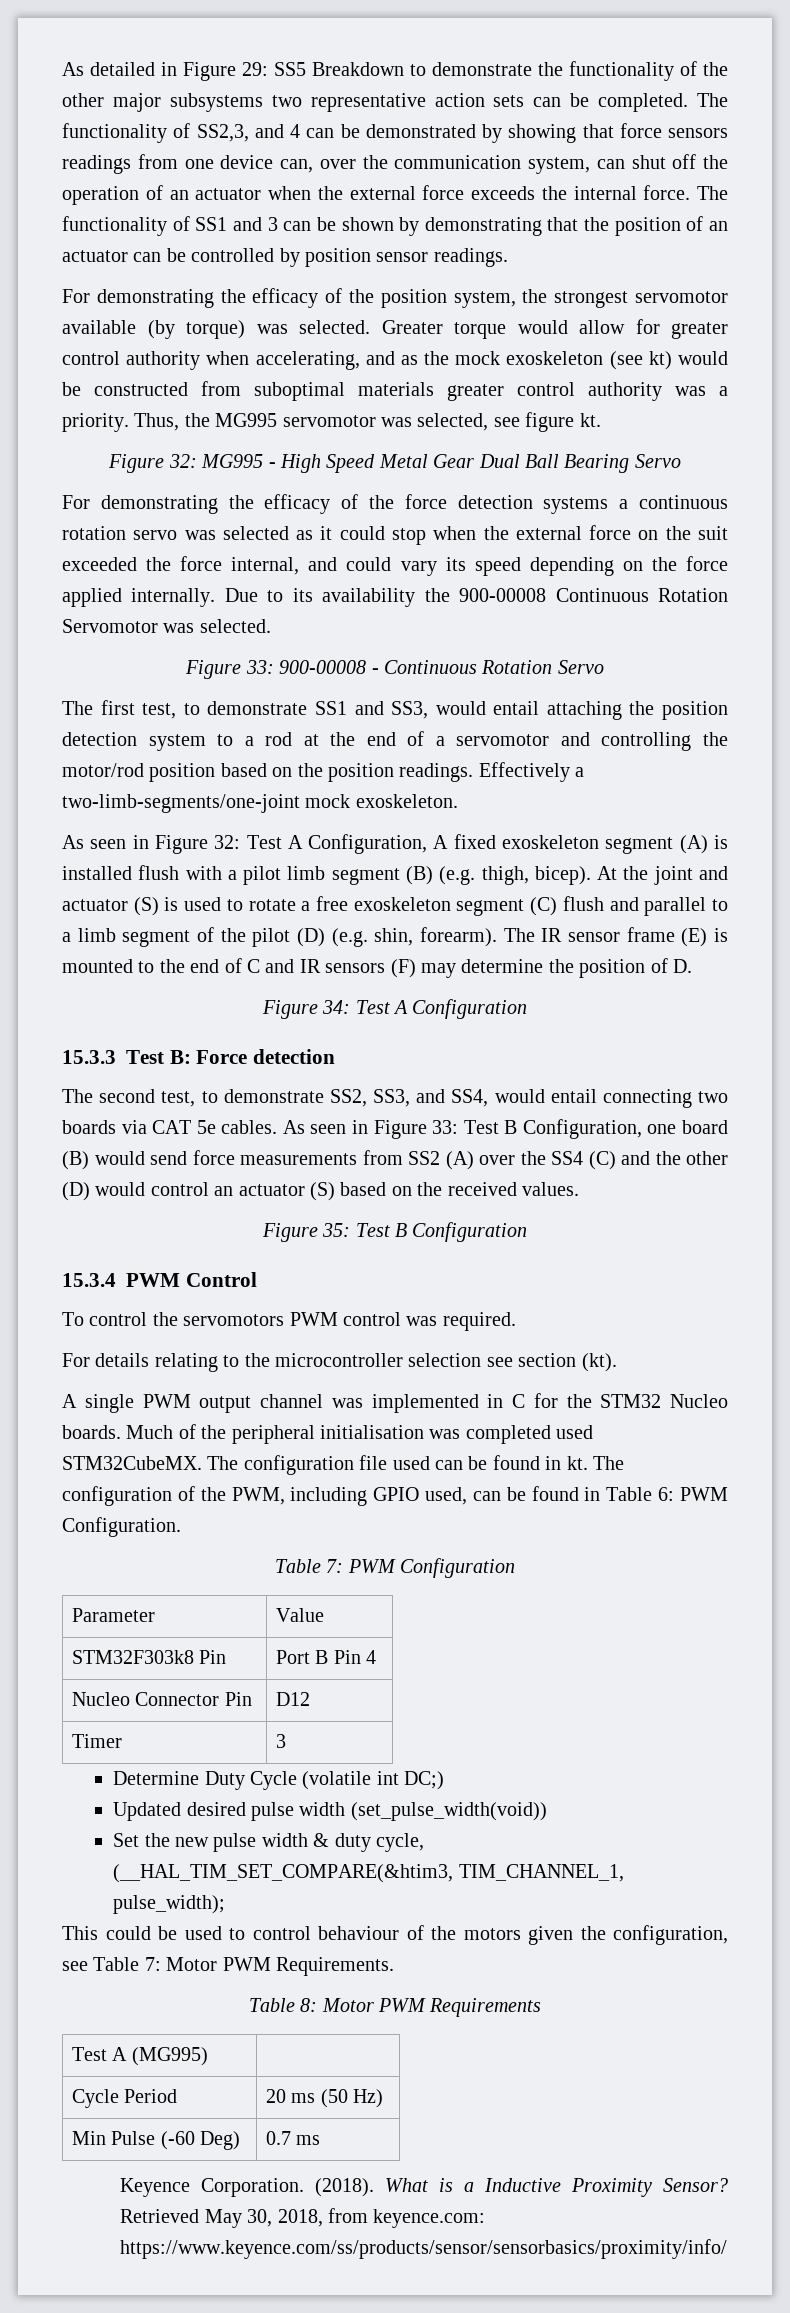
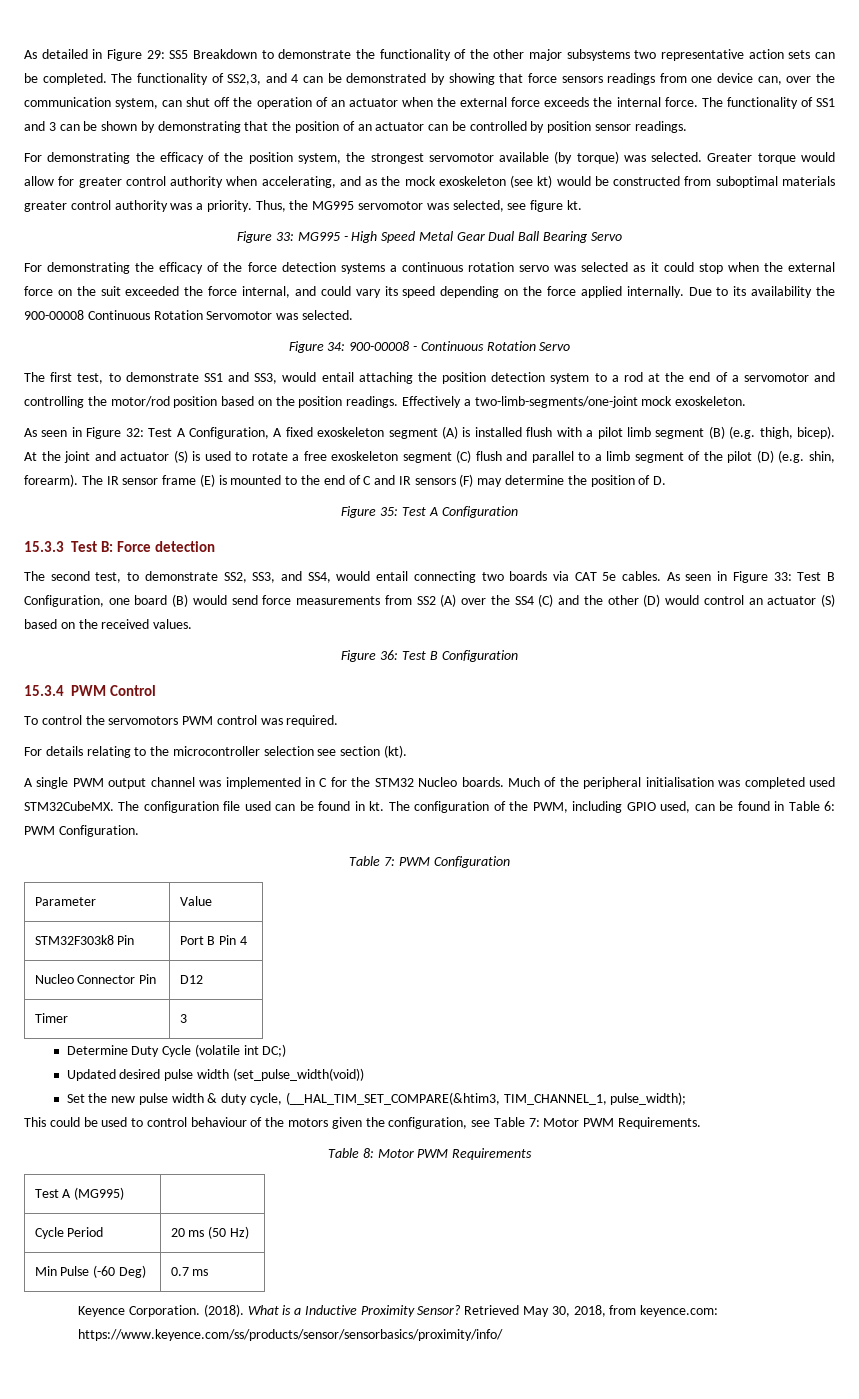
- Figure 32: MG995 - High Speed Metal Gear Dual Ball Bearing Servo
+ Figure 33: MG995 - High Speed Metal Gear Dual Ball Bearing Servo
- Figure 33: 900-00008 - Continuous Rotation Servo
+ Figure 34: 900-00008 - Continuous Rotation Servo
- Figure 34: Test A Configuration
+ Figure 35: Test A Configuration
- Figure 35: Test B Configuration
+ Figure 36: Test B Configuration

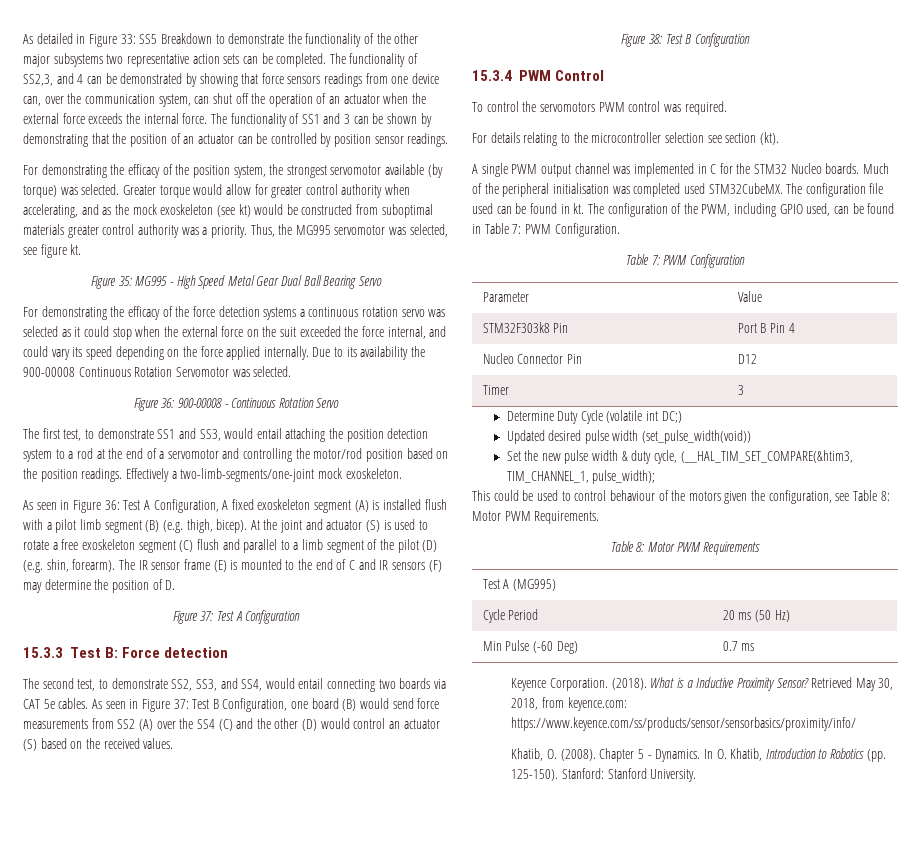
- As detailed in Figure 29: SS5 Breakdown to demonstrate the functionality of the other major subsystems two representative action sets can be completed.
+ As detailed in Figure 33: SS5 Breakdown to demonstrate the functionality of the other major subsystems two representative action sets can be completed.
- Figure 33: MG995 - High Speed Metal Gear Dual Ball Bearing Servo
+ Figure 35: MG995 - High Speed Metal Gear Dual Ball Bearing Servo
- Figure 34: 900-00008 - Continuous Rotation Servo
+ Figure 36: 900-00008 - Continuous Rotation Servo
- As seen in Figure 32: Test A Configuration, A fixed exoskeleton segment (A) is installed flush with a pilot limb segment (B) (e.g. thigh, bicep).
+ As seen in Figure 36: Test A Configuration, A fixed exoskeleton segment (A) is installed flush with a pilot limb segment (B) (e.g. thigh, bicep).
- Figure 35: Test A Configuration
+ Figure 37: Test A Configuration
- As seen in Figure 33: Test B Configuration, one board (B) would send force measurements from SS2 (A) over the SS4 (C) and the other (D) would control an actuator (S) based on the received values.
+ As seen in Figure 37: Test B Configuration, one board (B) would send force measurements from SS2 (A) over the SS4 (C) and the other (D) would control an actuator (S) based on the received values.
- Figure 36: Test B Configuration
+ Figure 38: Test B Configuration
- The configuration of the PWM, including GPIO used, can be found in Table 6: PWM Configuration.
+ The configuration of the PWM, including GPIO used, can be found in Table 7: PWM Configuration.
- This could be used to control behaviour of the motors given the configuration, see Table 7: Motor PWM Requirements.
+ This could be used to control behaviour of the motors given the configuration, see Table 8: Motor PWM Requirements.
+ Khatib, O. (2008). Chapter 5 - Dynamics. In O. Khatib, Introduction to Robotics (pp. 125-150). Stanford: Stanford University.

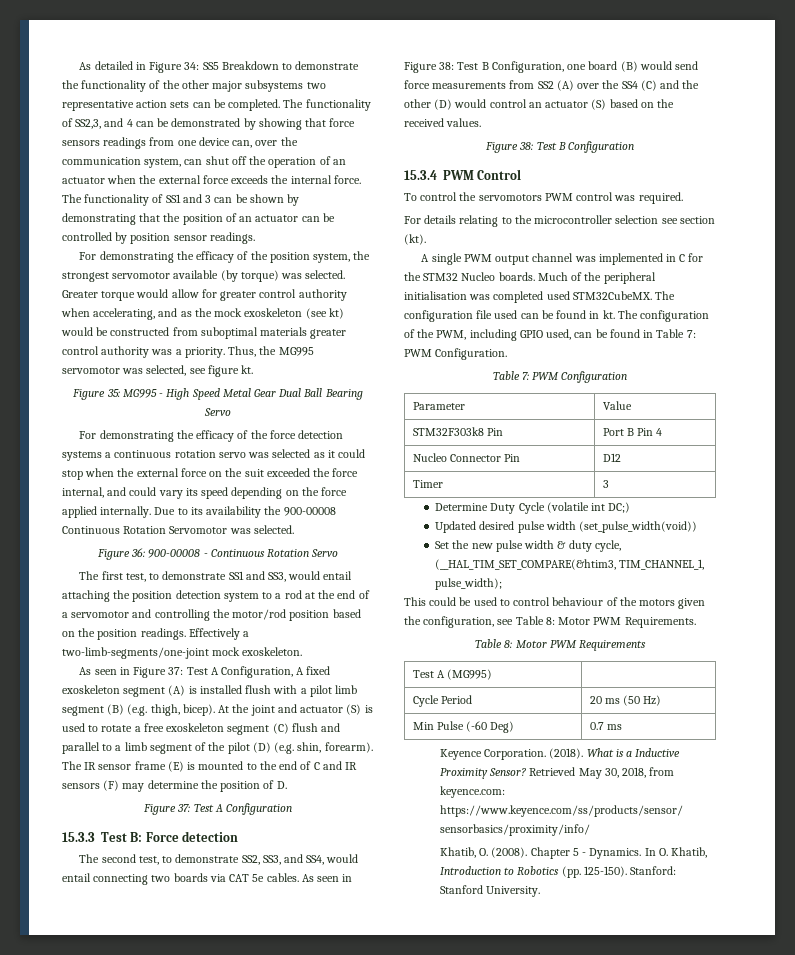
- As detailed in Figure 33: SS5 Breakdown to demonstrate the functionality of the other major subsystems two representative action sets can be completed.
+ As detailed in Figure 34: SS5 Breakdown to demonstrate the functionality of the other major subsystems two representative action sets can be completed.
- As seen in Figure 36: Test A Configuration, A fixed exoskeleton segment (A) is installed flush with a pilot limb segment (B) (e.g. thigh, bicep).
+ As seen in Figure 37: Test A Configuration, A fixed exoskeleton segment (A) is installed flush with a pilot limb segment (B) (e.g. thigh, bicep).
- As seen in Figure 37: Test B Configuration, one board (B) would send force measurements from SS2 (A) over the SS4 (C) and the other (D) would control an actuator (S) based on the received values.
+ As seen in Figure 38: Test B Configuration, one board (B) would send force measurements from SS2 (A) over the SS4 (C) and the other (D) would control an actuator (S) based on the received values.

